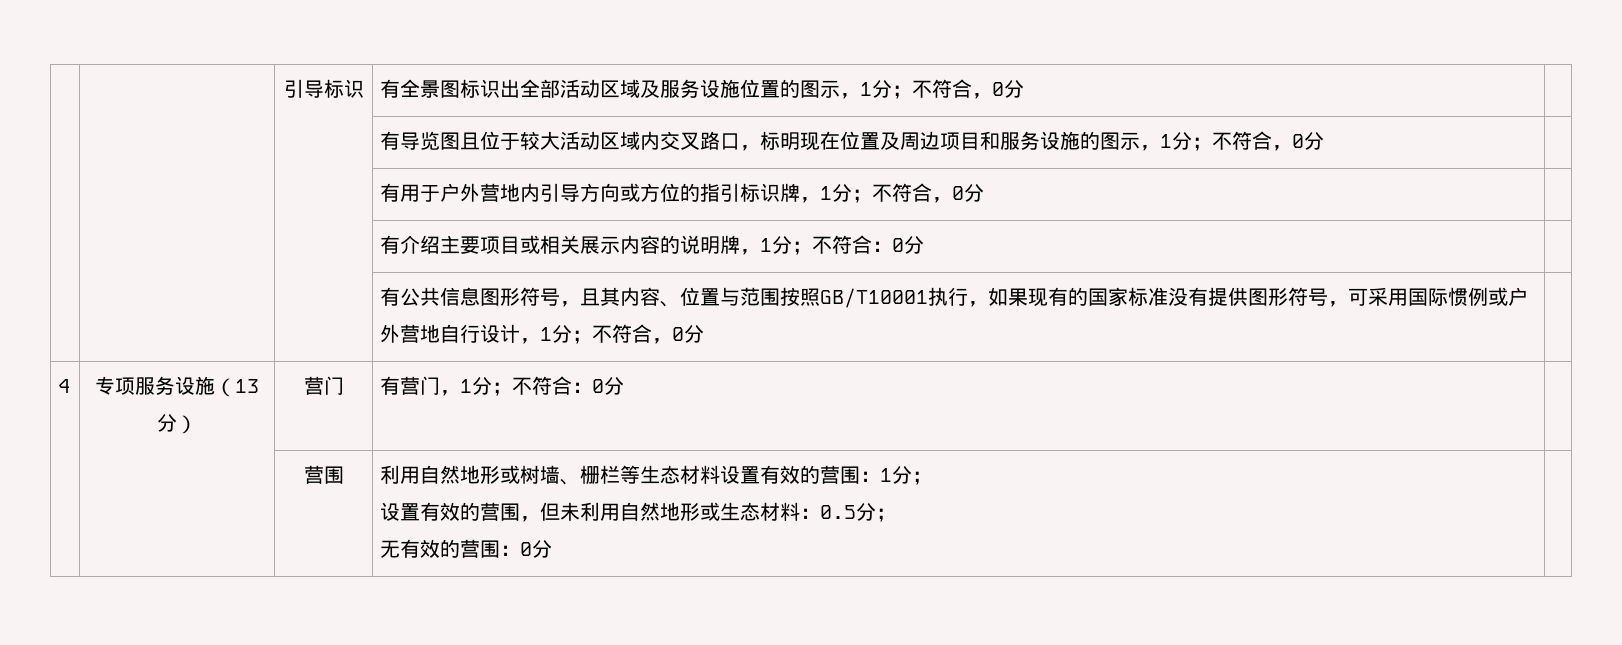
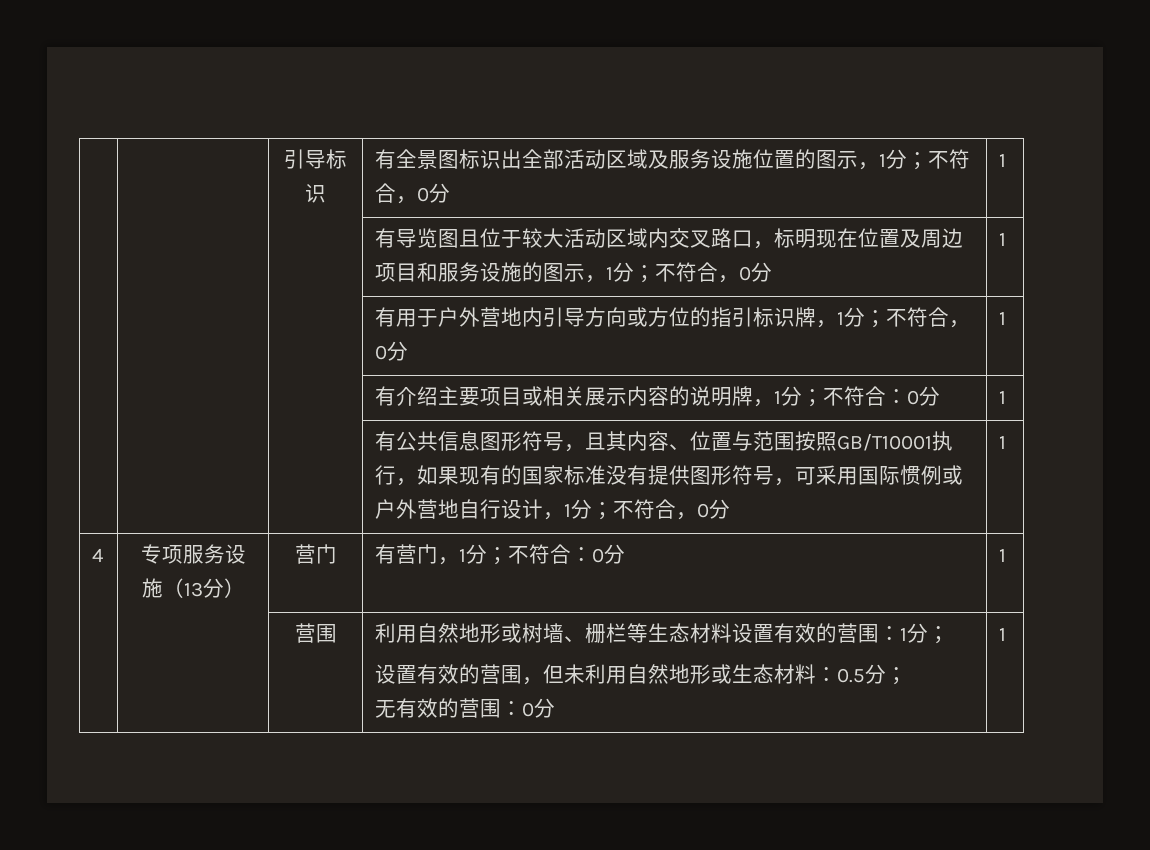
- | | 引导标识 | 有全景图标识出全部活动区域及服务设施位置的图示，1分；不符合，0分 |
+ | | 引导标识 | 有全景图标识出全部活动区域及服务设施位置的图示，1分；不符合，0分 | 1
- | | | 有导览图且位于较大活动区域内交叉路口，标明现在位置及周边项目和服务设施的图示，1分；不符合，0分 |
+ | | | 有导览图且位于较大活动区域内交叉路口，标明现在位置及周边项目和服务设施的图示，1分；不符合，0分 | 1
- | | | 有用于户外营地内引导方向或方位的指引标识牌，1分；不符合，0分 |
+ | | | 有用于户外营地内引导方向或方位的指引标识牌，1分；不符合，0分 | 1
- | | | 有介绍主要项目或相关展示内容的说明牌，1分；不符合：0分 |
+ | | | 有介绍主要项目或相关展示内容的说明牌，1分；不符合：0分 | 1
- | | | 有公共信息图形符号，且其内容、位置与范围按照GB/T10001执行，如果现有的国家标准没有提供图形符号，可采用国际惯例或户外营地自行设计，1分；不符合，0分 |
+ | | | 有公共信息图形符号，且其内容、位置与范围按照GB/T10001执行，如果现有的国家标准没有提供图形符号，可采用国际惯例或户外营地自行设计，1分；不符合，0分 | 1
- 4 | 专项服务设施（13分） | 营门 | 有营门，1分；不符合：0分 |
+ 4 | 专项服务设施（13分） | 营门 | 有营门，1分；不符合：0分 | 1
  | | 营围 | 利用自然地形或树墙、栅栏等生态材料设置有效的营围：1分；
  设置有效的营围，但未利用自然地形或生态材料：0.5分；
- 无有效的营围：0分 |
+ 无有效的营围：0分 | 1

